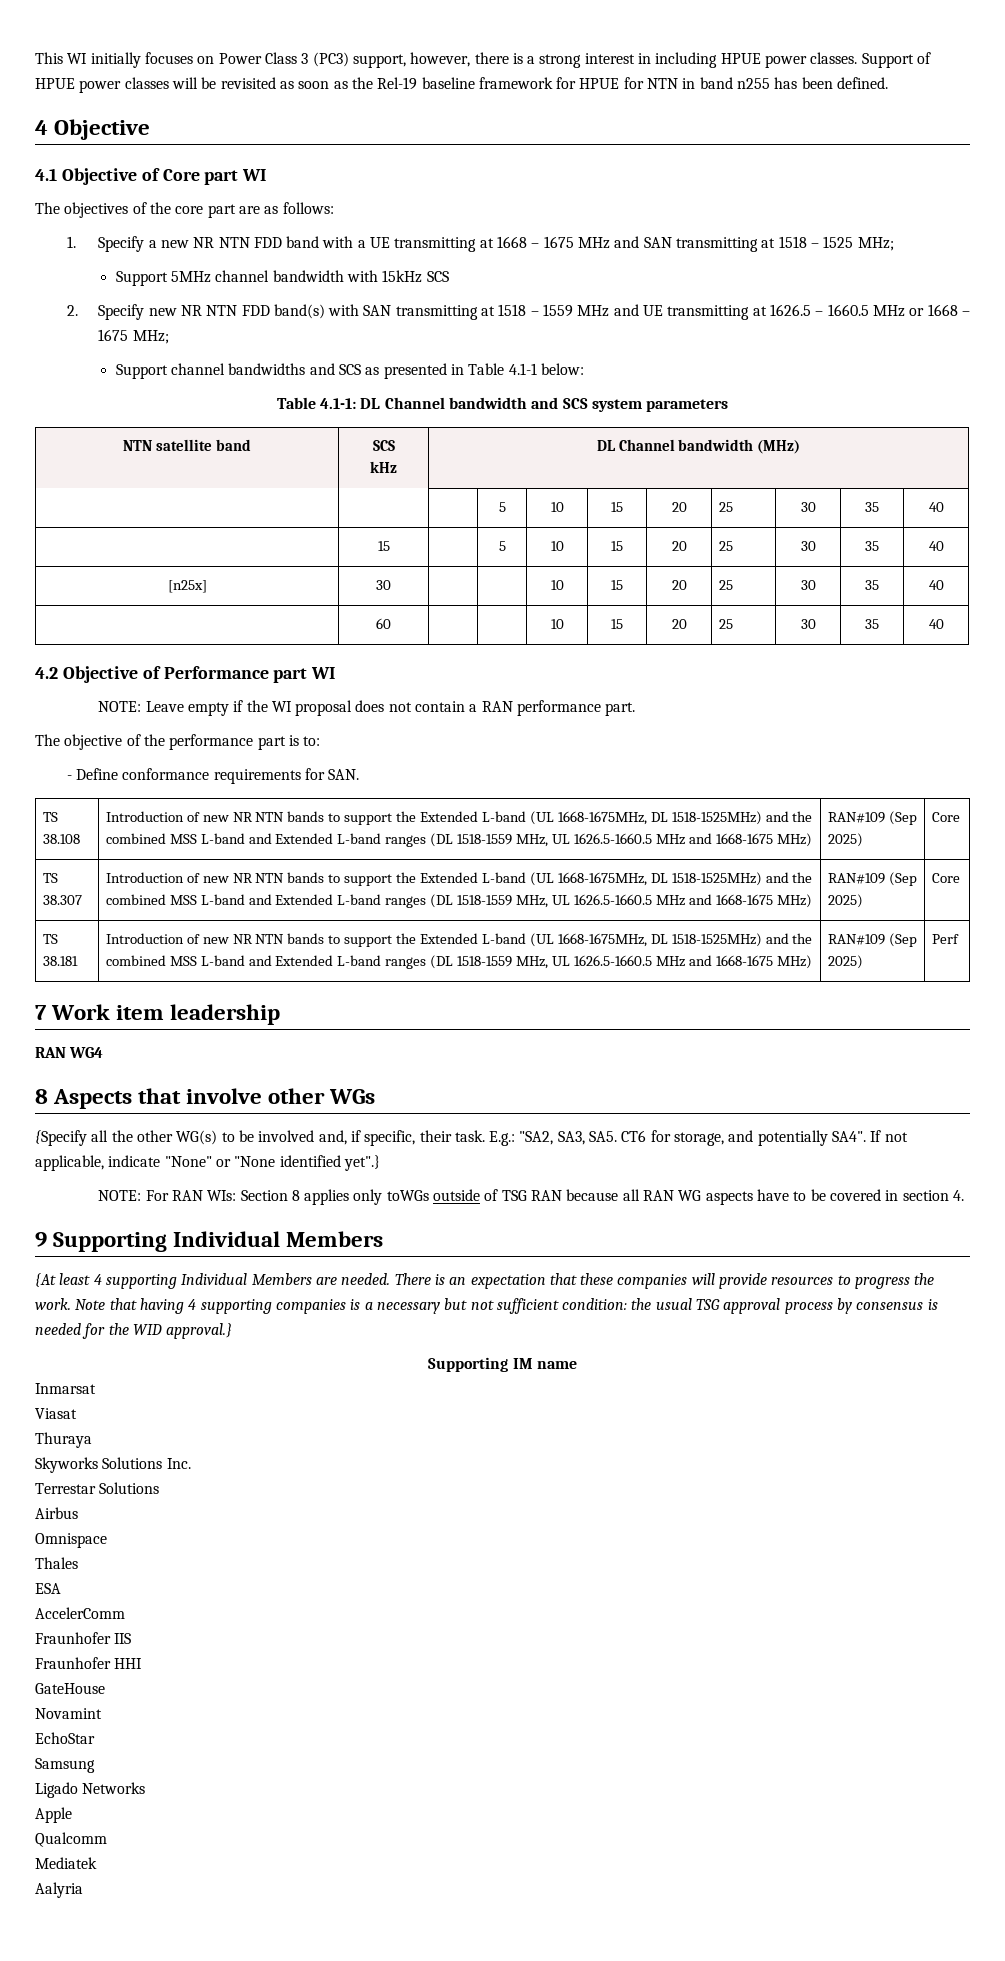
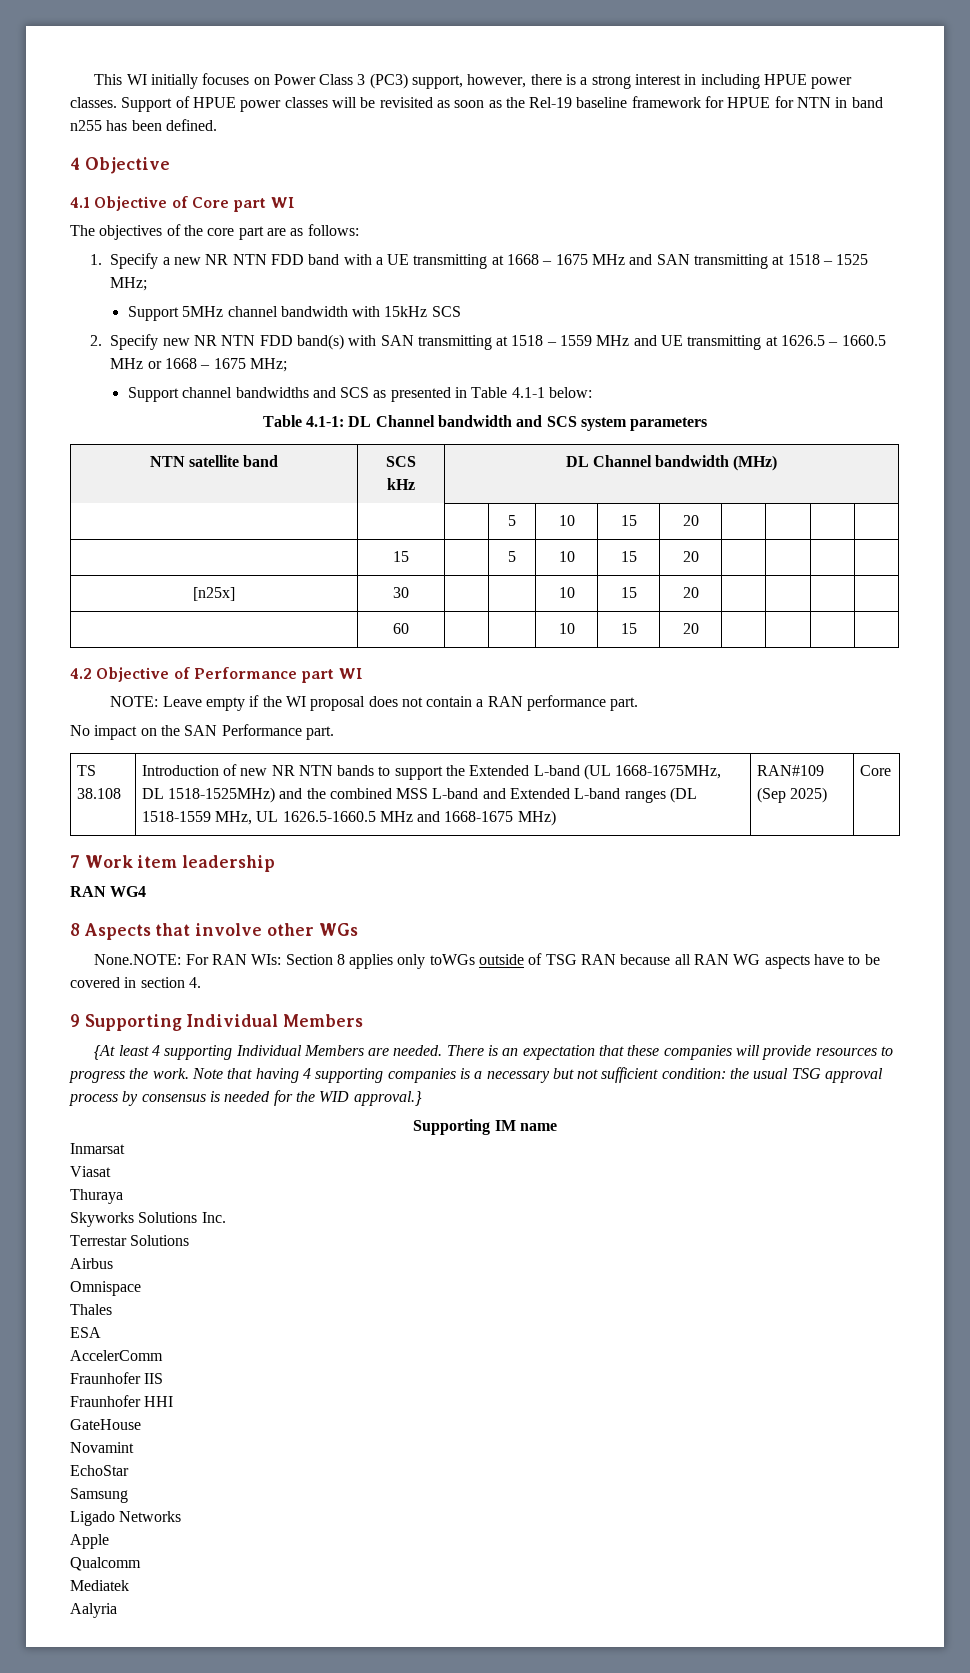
- | | | 5 | 10 | 15 | 20 | 25 | 30 | 35 | 40
+ | | | 5 | 10 | 15 | 20 | | | |
- | 15 | | 5 | 10 | 15 | 20 | 25 | 30 | 35 | 40
+ | 15 | | 5 | 10 | 15 | 20 | | | |
- [n25x] | 30 | | | 10 | 15 | 20 | 25 | 30 | 35 | 40
+ [n25x] | 30 | | | 10 | 15 | 20 | | | |
- | 60 | | | 10 | 15 | 20 | 25 | 30 | 35 | 40
+ | 60 | | | 10 | 15 | 20 | | | |
- The objective of the performance part is to:
- - Define conformance requirements for SAN.
+ No impact on the SAN Performance part.
- TS 38.307 | Introduction of new NR NTN bands to support the Extended L-band (UL 1668-1675MHz, DL 1518-1525MHz) and the combined MSS L-band and Extended L-band ranges (DL 1518-1559 MHz, UL 1626.5-1660.5 MHz and 1668-1675 MHz) | RAN#109 (Sep 2025) | Core
- TS 38.181 | Introduction of new NR NTN bands to support the Extended L-band (UL 1668-1675MHz, DL 1518-1525MHz) and the combined MSS L-band and Extended L-band ranges (DL 1518-1559 MHz, UL 1626.5-1660.5 MHz and 1668-1675 MHz) | RAN#109 (Sep 2025) | Perf
- {Specify all the other WG(s) to be involved and, if specific, their task. E.g.: "SA2, SA3, SA5. CT6 for storage, and potentially SA4". If not applicable, indicate "None" or "None identified yet".}
- NOTE: For RAN WIs: Section 8 applies only toWGs outside of TSG RAN because all RAN WG aspects have to be covered in section 4.
+ None.NOTE: For RAN WIs: Section 8 applies only toWGs outside of TSG RAN because all RAN WG aspects have to be covered in section 4.

